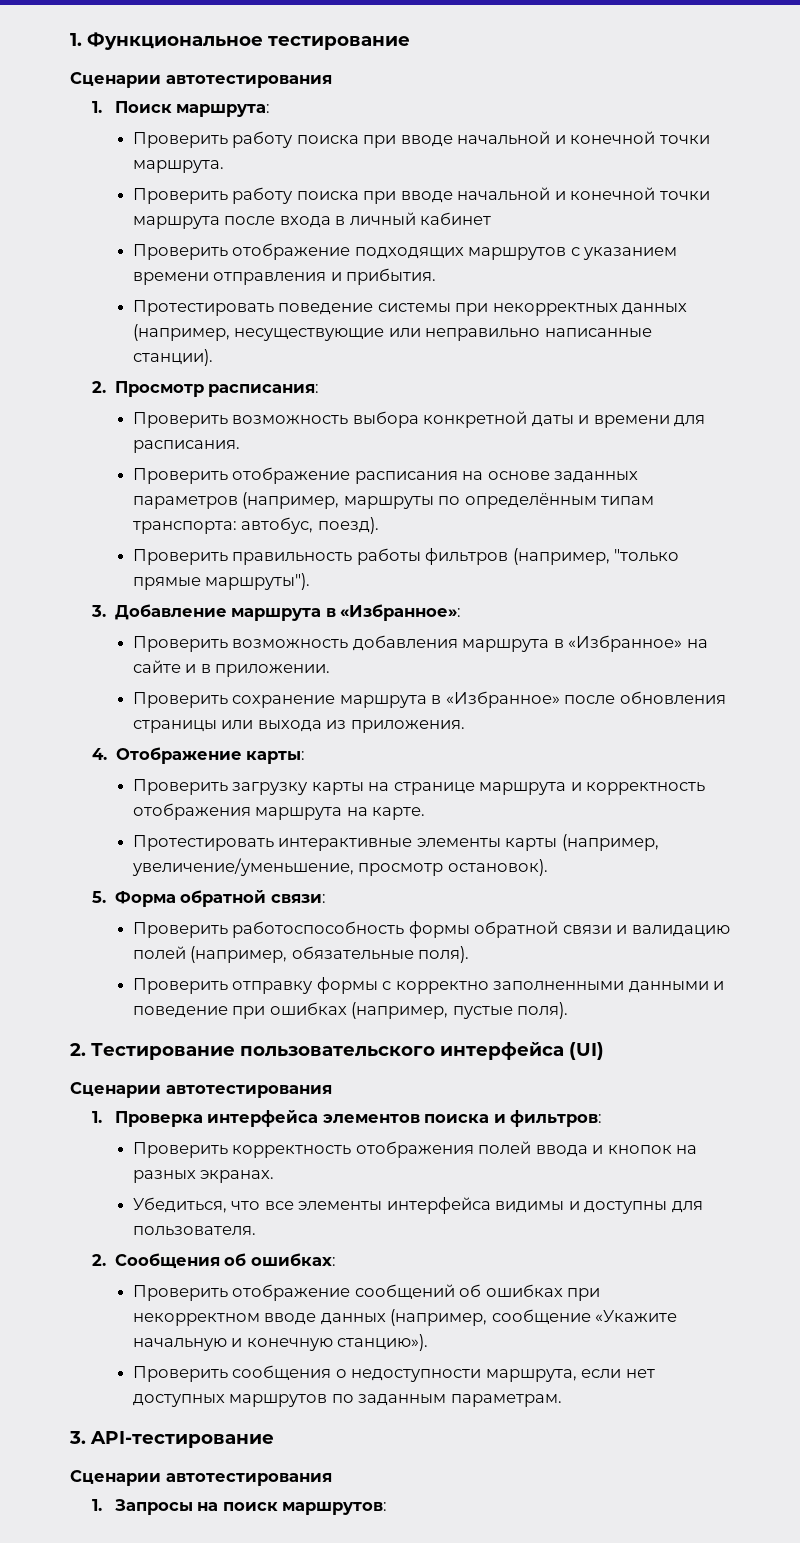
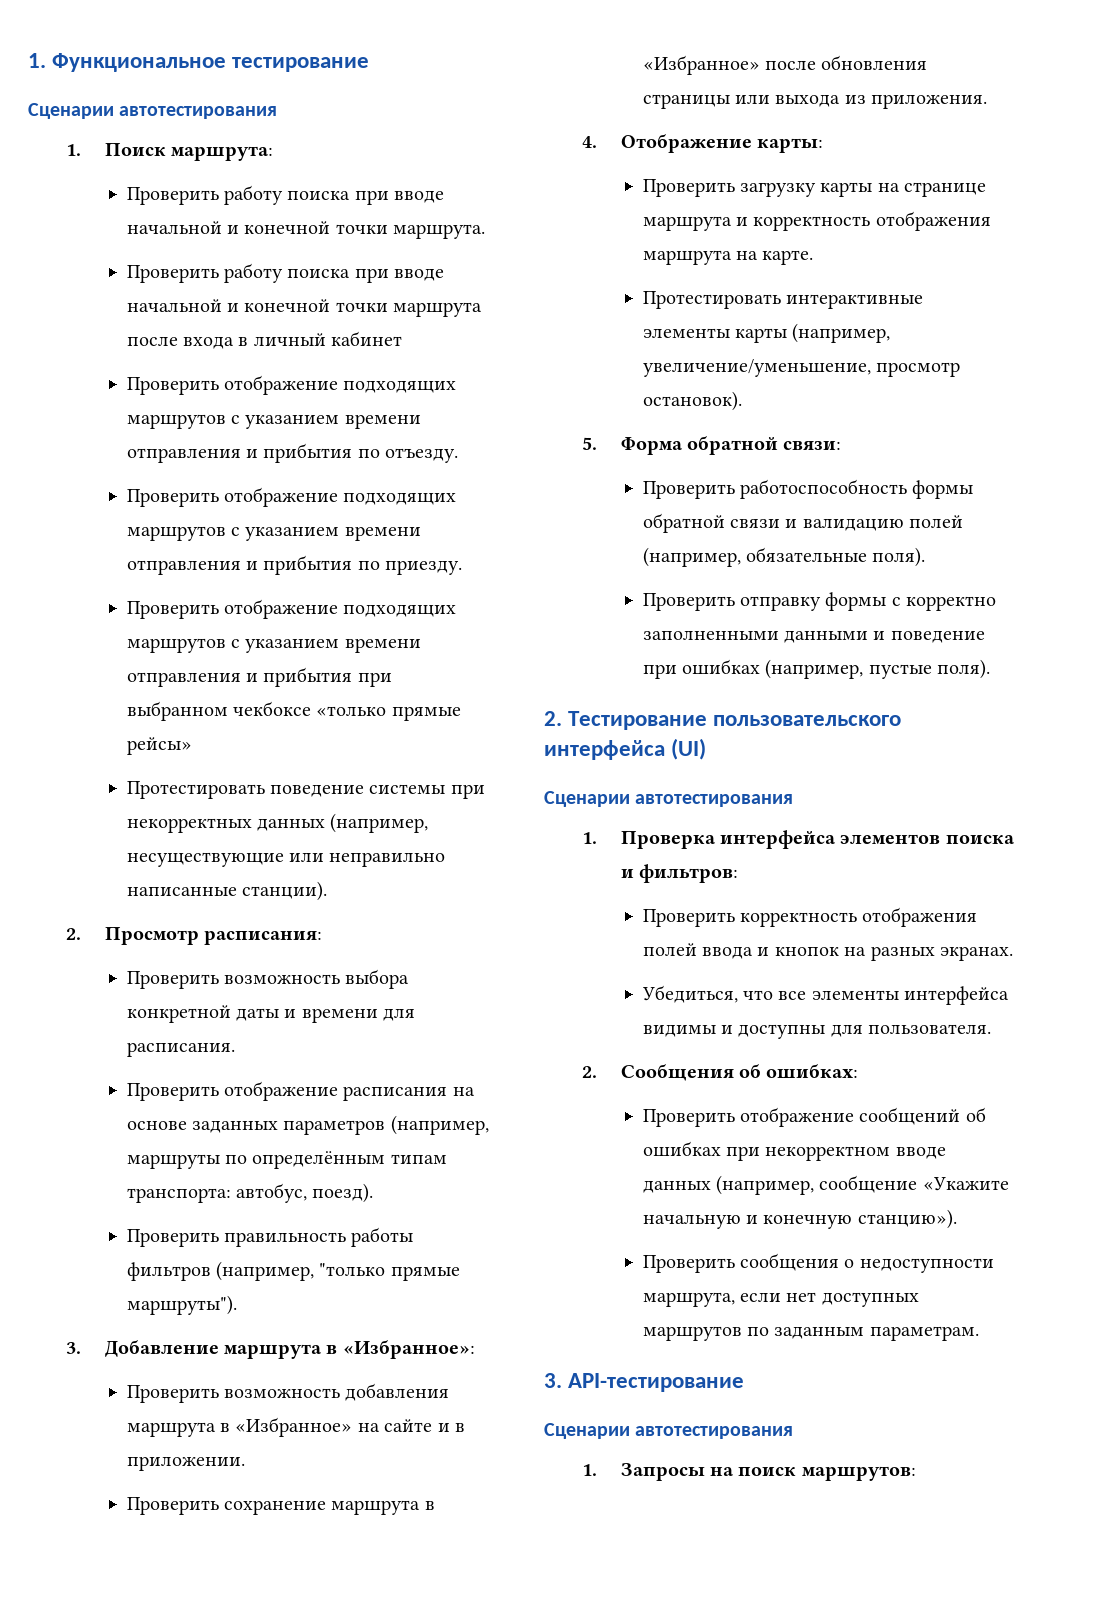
- Проверить отображение подходящих маршрутов с указанием времени отправления и прибытия.
+ Проверить отображение подходящих маршрутов с указанием времени отправления и прибытия по отъезду.
+ Проверить отображение подходящих маршрутов с указанием времени отправления и прибытия по приезду.
+ Проверить отображение подходящих маршрутов с указанием времени отправления и прибытия при выбранном чекбоксе «только прямые рейсы»

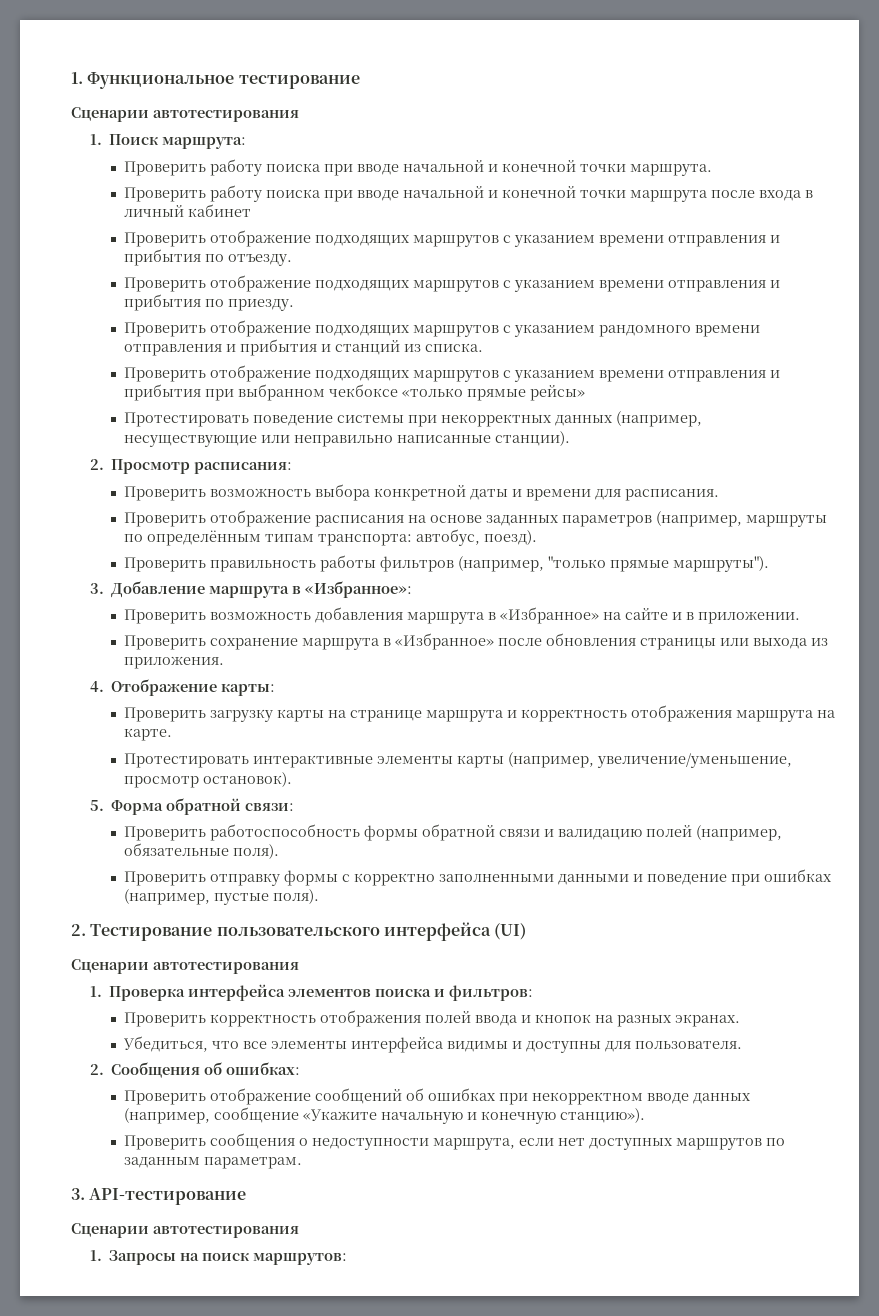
+ Проверить отображение подходящих маршрутов с указанием рандомного времени отправления и прибытия и станций из списка.

